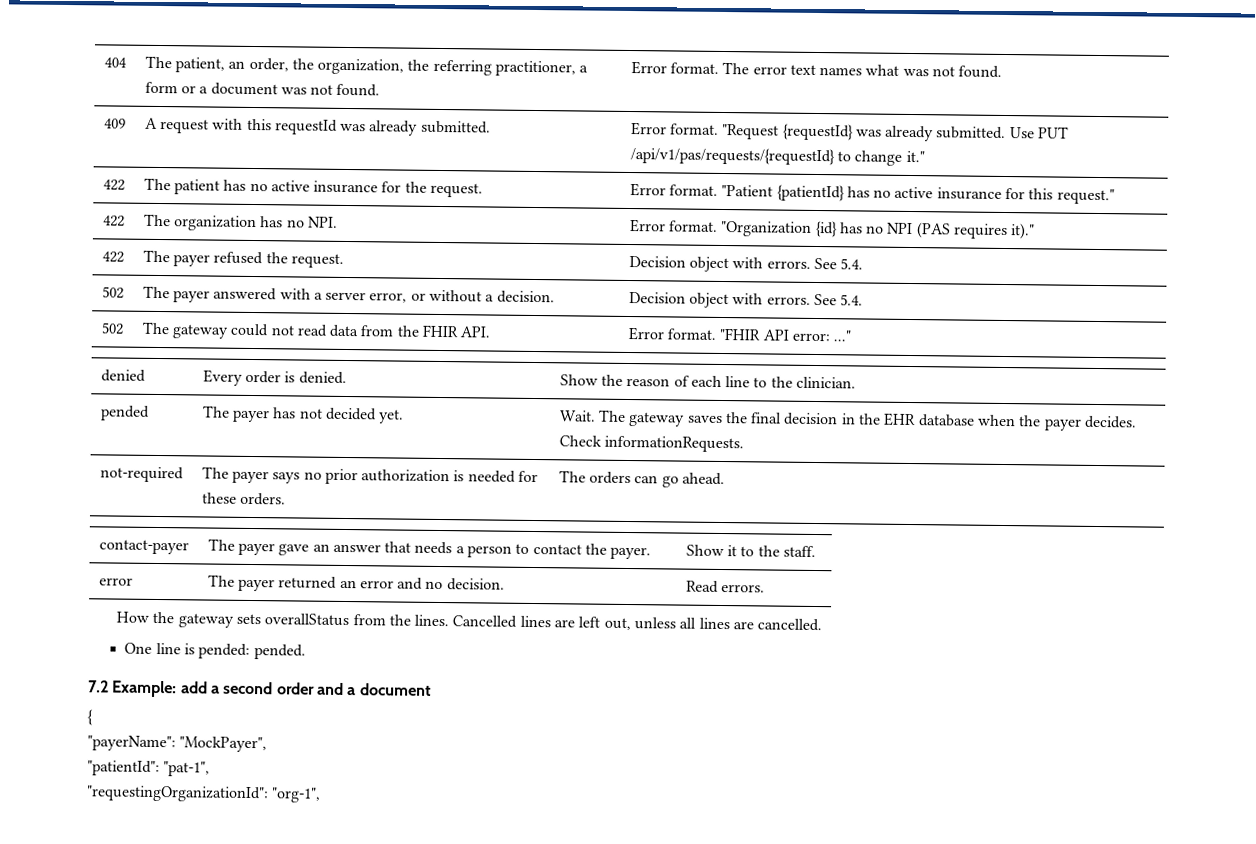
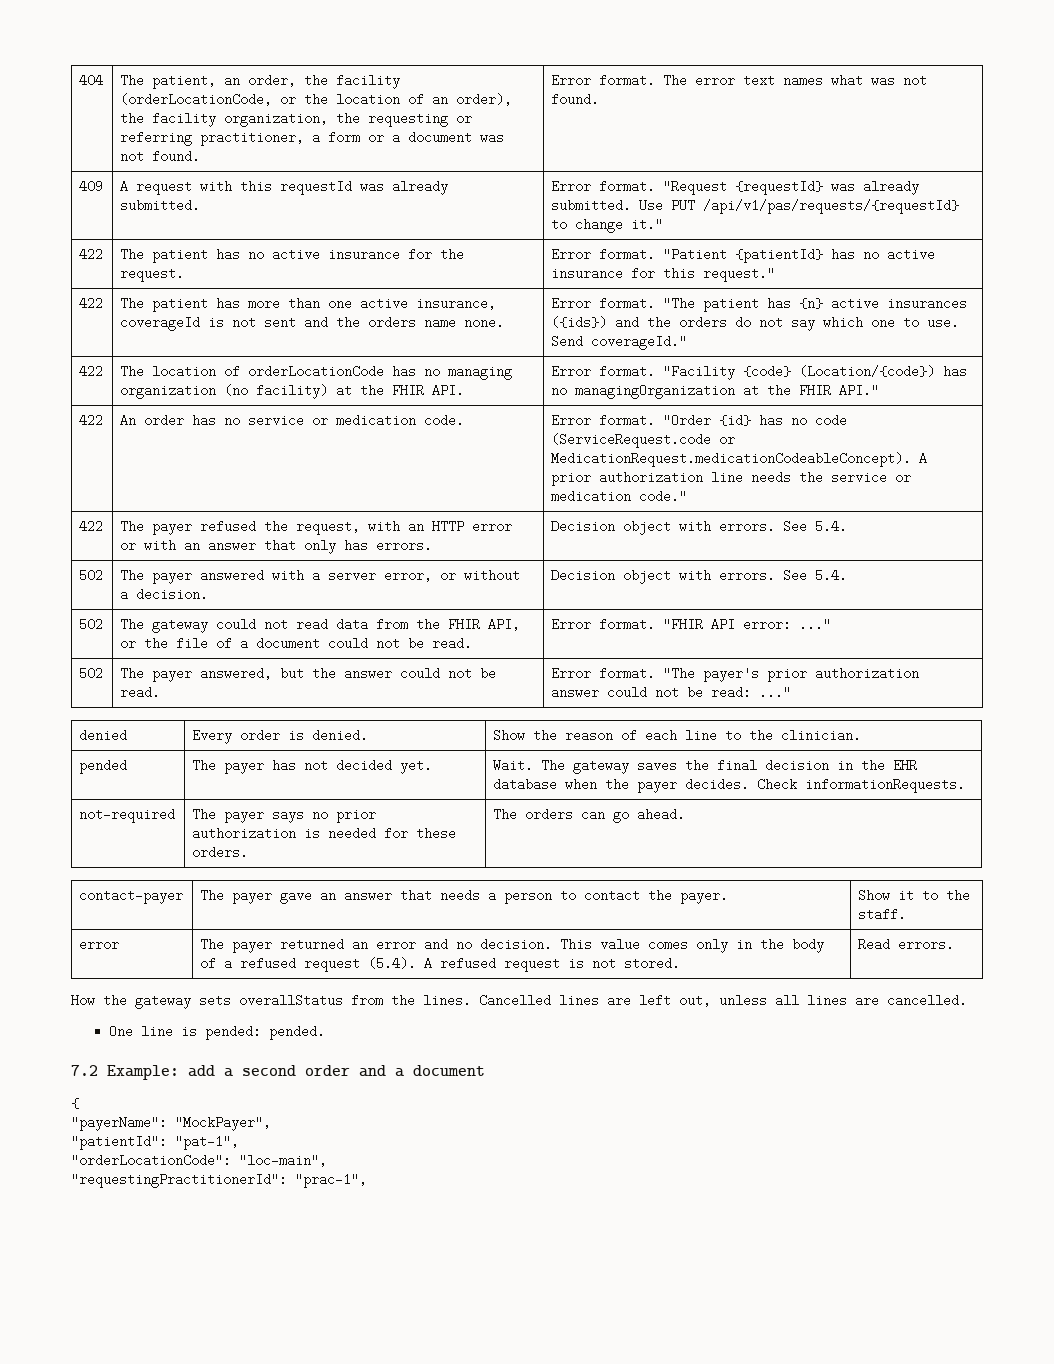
- 404 | The patient, an order, the organization, the referring practitioner, a form or a document was not found. | Error format. The error text names what was not found.
+ 404 | The patient, an order, the facility (orderLocationCode, or the location of an order), the facility organization, the requesting or referring practitioner, a form or a document was not found. | Error format. The error text names what was not found.
- 422 | The organization has no NPI. | Error format. "Organization {id} has no NPI (PAS requires it)."
+ 422 | The patient has more than one active insurance, coverageId is not sent and the orders name none. | Error format. "The patient has {n} active insurances ({ids}) and the orders do not say which one to use. Send coverageId."
+ 422 | The location of orderLocationCode has no managing organization (no facility) at the FHIR API. | Error format. "Facility {code} (Location/{code}) has no managingOrganization at the FHIR API."
+ 422 | An order has no service or medication code. | Error format. "Order {id} has no code (ServiceRequest.code or MedicationRequest.medicationCodeableConcept). A prior authorization line needs the service or medication code."
- 422 | The payer refused the request. | Decision object with errors. See 5.4.
+ 422 | The payer refused the request, with an HTTP error or with an answer that only has errors. | Decision object with errors. See 5.4.
- 502 | The gateway could not read data from the FHIR API. | Error format. "FHIR API error: ..."
+ 502 | The gateway could not read data from the FHIR API, or the file of a document could not be read. | Error format. "FHIR API error: ..."
+ 502 | The payer answered, but the answer could not be read. | Error format. "The payer's prior authorization answer could not be read: ..."
- error | The payer returned an error and no decision. | Read errors.
+ error | The payer returned an error and no decision. This value comes only in the body of a refused request (5.4). A refused request is not stored. | Read errors.
- "requestingOrganizationId": "org-1",
+ "orderLocationCode": "loc-main",
+ "requestingPractitionerId": "prac-1",

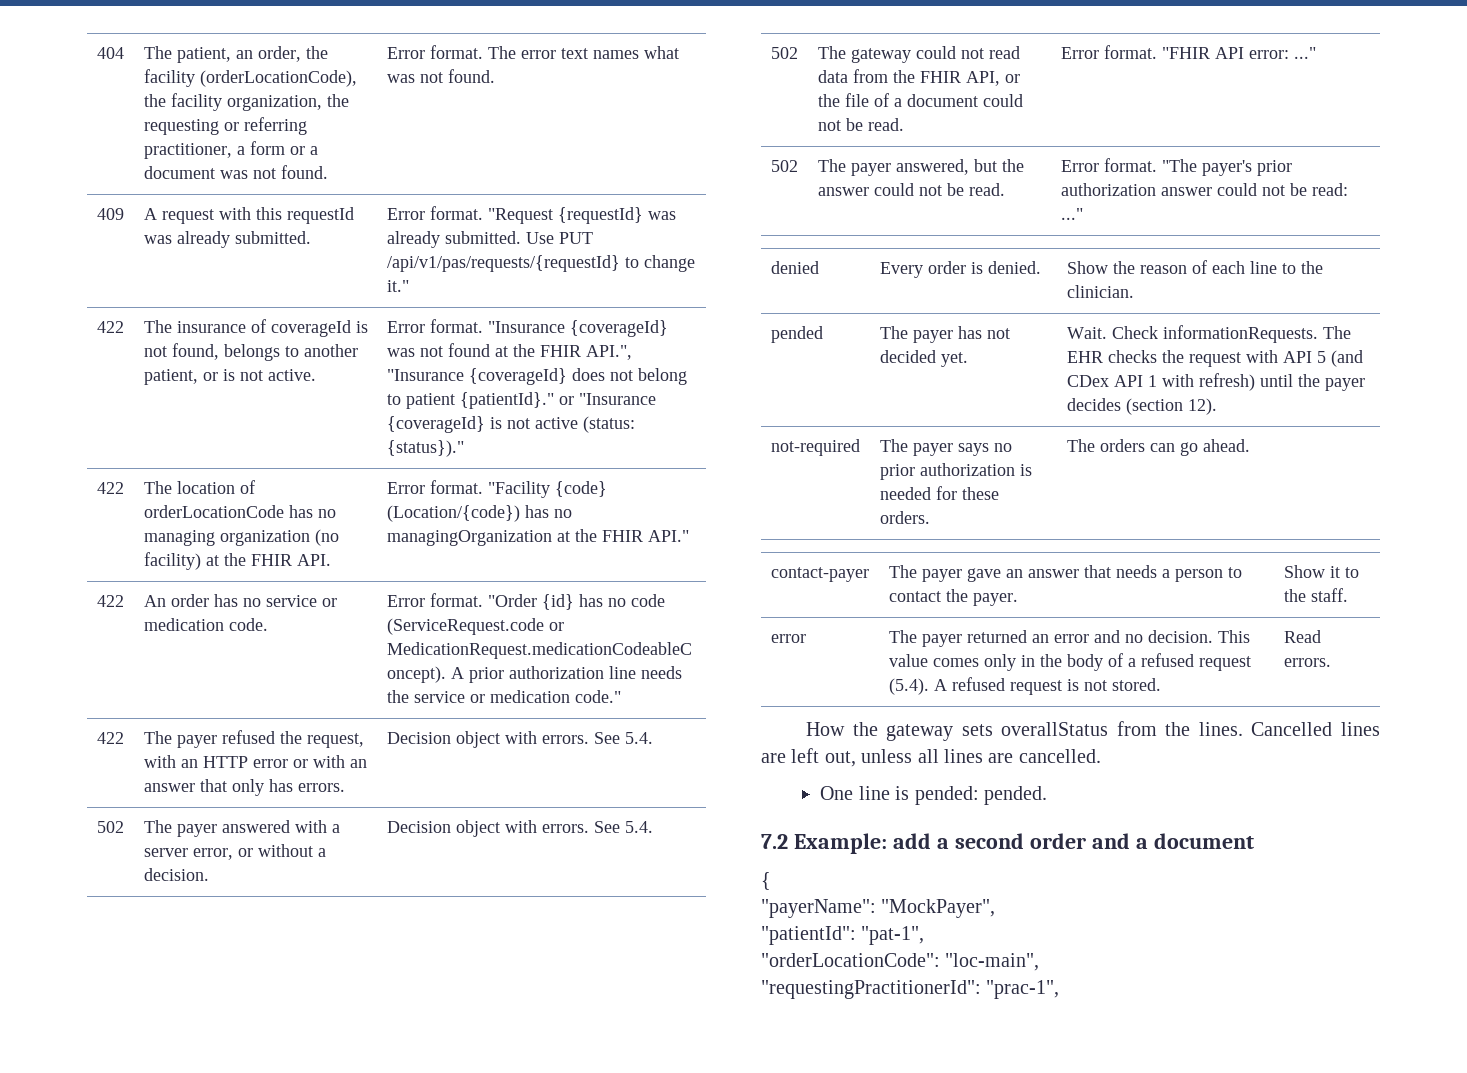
- 404 | The patient, an order, the facility (orderLocationCode, or the location of an order), the facility organization, the requesting or referring practitioner, a form or a document was not found. | Error format. The error text names what was not found.
+ 404 | The patient, an order, the facility (orderLocationCode), the facility organization, the requesting or referring practitioner, a form or a document was not found. | Error format. The error text names what was not found.
- The patient has no active insurance for the request. | Error format. "Patient {patientId} has no active insurance for this request."
- 422 | The patient has more than one active insurance, coverageId is not sent and the orders name none. | Error format. "The patient has {n} active insurances ({ids}) and the orders do not say which one to use. Send coverageId."
+ The insurance of coverageId is not found, belongs to another patient, or is not active. | Error format. "Insurance {coverageId} was not found at the FHIR API.", "Insurance {coverageId} does not belong to patient {patientId}." or "Insurance {coverageId} is not active (status: {status})."
- pended | The payer has not decided yet. | Wait. The gateway saves the final decision in the EHR database when the payer decides. Check informationRequests.
+ pended | The payer has not decided yet. | Wait. Check informationRequests. The EHR checks the request with API 5 (and CDex API 1 with refresh) until the payer decides (section 12).

